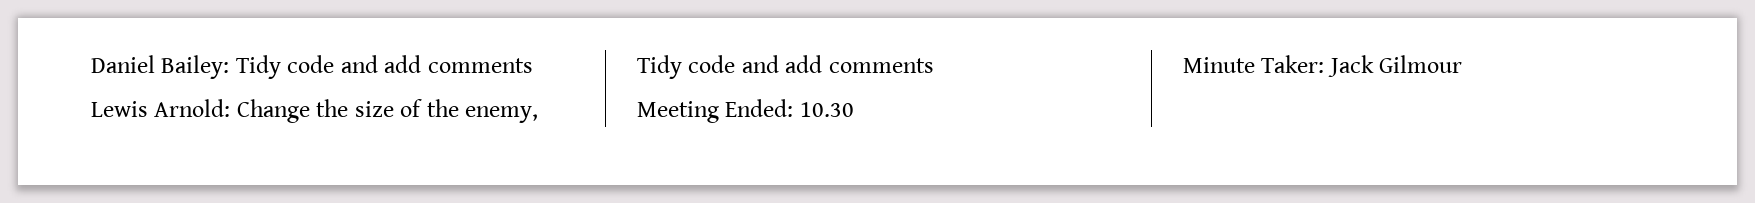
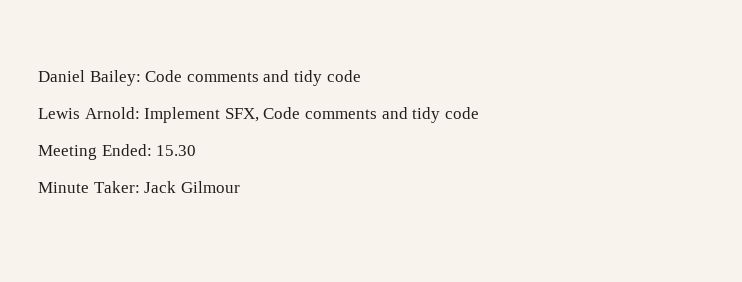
- Daniel Bailey: Tidy code and add comments
- Lewis Arnold: Change the size of the enemy, Tidy code and add comments
+ Daniel Bailey: Code comments and tidy code
+ Lewis Arnold: Implement SFX, Code comments and tidy code
- Meeting Ended: 10.30
+ Meeting Ended: 15.30

